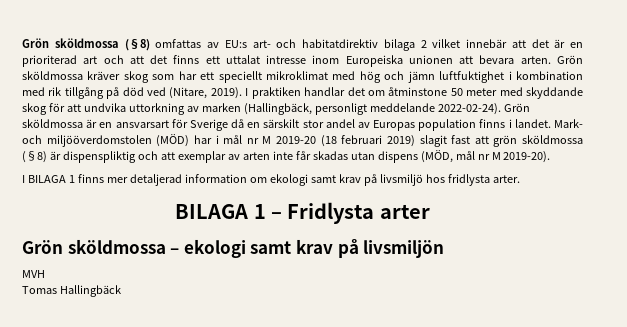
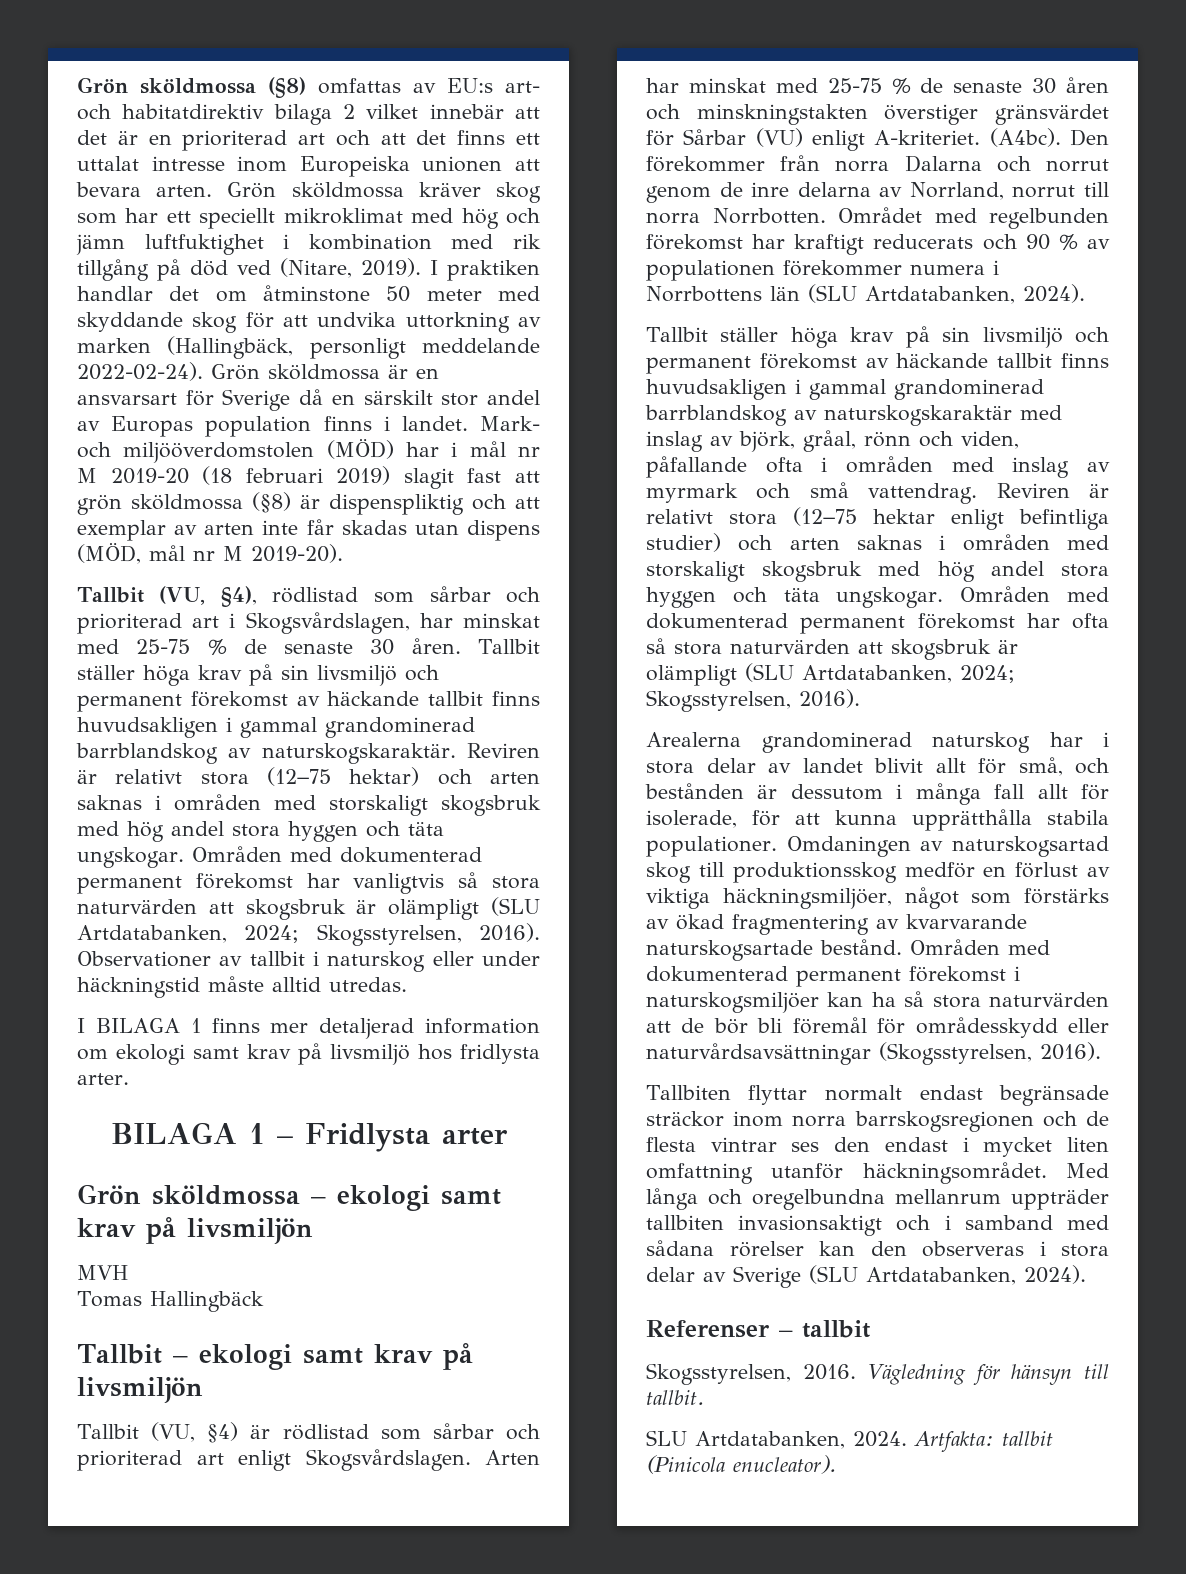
+ Tallbit (VU, §4), rödlistad som sårbar och prioriterad art i Skogsvårdslagen, har minskat med 25-75 % de senaste 30 åren. Tallbit ställer höga krav på sin livsmiljö och permanent förekomst av häckande tallbit finns huvudsakligen i gammal grandominerad barrblandskog av naturskogskaraktär. Reviren är relativt stora (12−75 hektar) och arten saknas i områden med storskaligt skogsbruk med hög andel stora hyggen och täta ungskogar. Områden med dokumenterad permanent förekomst har vanligtvis så stora naturvärden att skogsbruk är olämpligt (SLU Artdatabanken, 2024; Skogsstyrelsen, 2016). Observationer av tallbit i naturskog eller under häckningstid måste alltid utredas.
+ Tallbit – ekologi samt krav på livsmiljön
+ Tallbit (VU, §4) är rödlistad som sårbar och prioriterad art enligt Skogsvårdslagen. Arten har minskat med 25-75 % de senaste 30 åren och minskningstakten överstiger gränsvärdet för Sårbar (VU) enligt A-kriteriet. (A4bc). Den förekommer från norra Dalarna och norrut genom de inre delarna av Norrland, norrut till norra Norrbotten. Området med regelbunden förekomst har kraftigt reducerats och 90 % av populationen förekommer numera i Norrbottens län (SLU Artdatabanken, 2024).
+ Tallbit ställer höga krav på sin livsmiljö och permanent förekomst av häckande tallbit finns huvudsakligen i gammal grandominerad barrblandskog av naturskogskaraktär med inslag av björk, gråal, rönn och viden, påfallande ofta i områden med inslag av myrmark och små vattendrag. Reviren är relativt stora (12−75 hektar enligt befintliga studier) och arten saknas i områden med storskaligt skogsbruk med hög andel stora hyggen och täta ungskogar. Områden med dokumenterad permanent förekomst har ofta så stora naturvärden att skogsbruk är olämpligt (SLU Artdatabanken, 2024; Skogsstyrelsen, 2016).
+ Arealerna grandominerad naturskog har i stora delar av landet blivit allt för små, och bestånden är dessutom i många fall allt för isolerade, för att kunna upprätthålla stabila populationer. Omdaningen av naturskogsartad skog till produktionsskog medför en förlust av viktiga häckningsmiljöer, något som förstärks av ökad fragmentering av kvarvarande naturskogsartade bestånd. Områden med dokumenterad permanent förekomst i naturskogsmiljöer kan ha så stora naturvärden att de bör bli föremål för områdesskydd eller naturvårdsavsättningar (Skogsstyrelsen, 2016).
+ Tallbiten flyttar normalt endast begränsade sträckor inom norra barrskogsregionen och de flesta vintrar ses den endast i mycket liten omfattning utanför häckningsområdet. Med långa och oregelbundna mellanrum uppträder tallbiten invasionsaktigt och i samband med sådana rörelser kan den observeras i stora delar av Sverige (SLU Artdatabanken, 2024).
+ Referenser – tallbit
+ Skogsstyrelsen, 2016. Vägledning för hänsyn till tallbit.
+ SLU Artdatabanken, 2024. Artfakta: tallbit (Pinicola enucleator).

